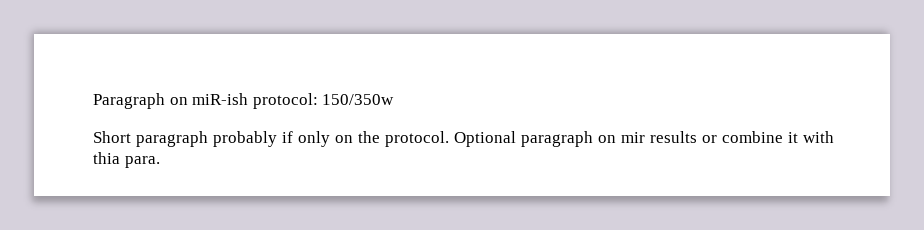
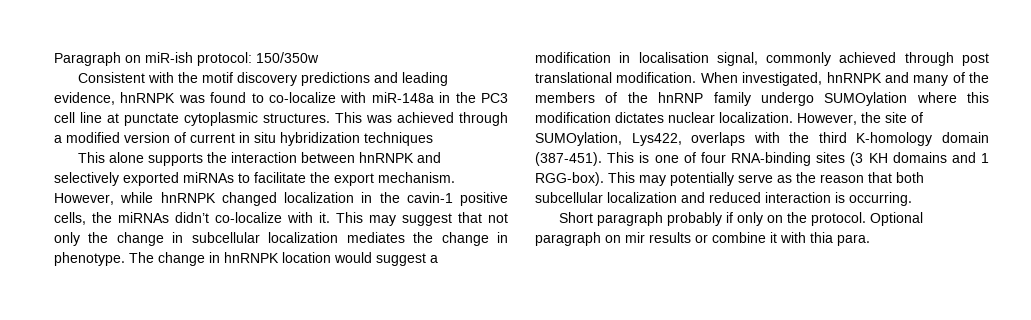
+ Consistent with the motif discovery predictions and leading evidence, hnRNPK was found to co-localize with miR-148a in the PC3 cell line at punctate cytoplasmic structures. This was achieved through a modified version of current in situ hybridization techniques
+ This alone supports the interaction between hnRNPK and selectively exported miRNAs to facilitate the export mechanism. However, while hnRNPK changed localization in the cavin-1 positive cells, the miRNAs didn’t co-localize with it. This may suggest that not only the change in subcellular localization mediates the change in phenotype. The change in hnRNPK location would suggest a modification in localisation signal, commonly achieved through post translational modification. When investigated, hnRNPK and many of the members of the hnRNP family undergo SUMOylation where this modification dictates nuclear localization. However, the site of SUMOylation, Lys422, overlaps with the third K-homology domain (387-451). This is one of four RNA-binding sites (3 KH domains and 1 RGG-box). This may potentially serve as the reason that both subcellular localization and reduced interaction is occurring.

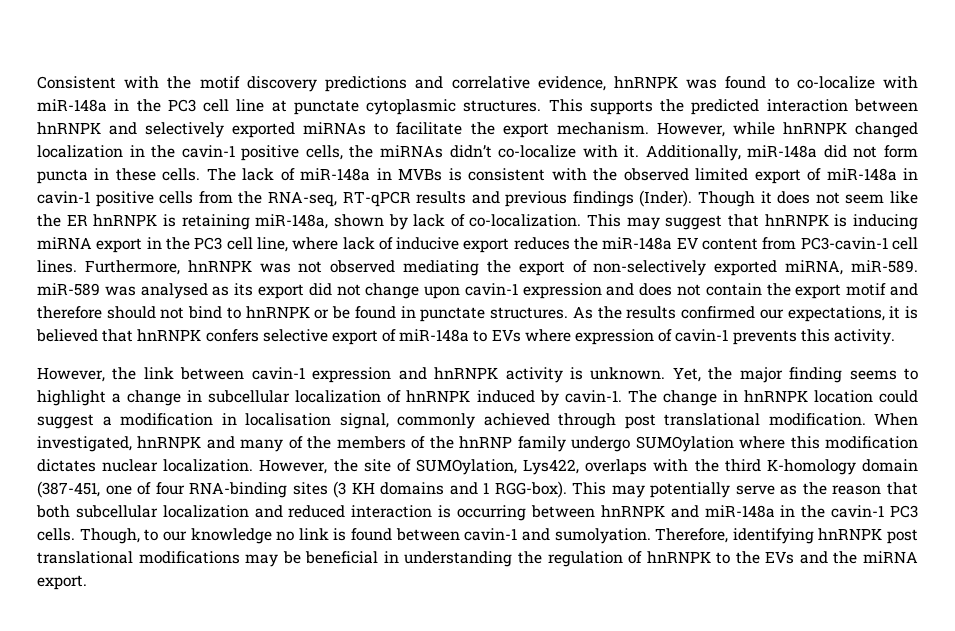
- Paragraph on miR-ish protocol: 150/350w
- Consistent with the motif discovery predictions and leading evidence, hnRNPK was found to co-localize with miR-148a in the PC3 cell line at punctate cytoplasmic structures.
+ Consistent with the motif discovery predictions and correlative evidence, hnRNPK was found to co-localize with miR-148a in the PC3 cell line at punctate cytoplasmic structures.
- This was achieved through a modified version of current in situ hybridization techniques
- This alone supports the interaction between hnRNPK and selectively exported miRNAs to facilitate the export mechanism.
+ This supports the predicted interaction between hnRNPK and selectively exported miRNAs to facilitate the export mechanism.
- This may suggest that not only the change in subcellular localization mediates the change in phenotype.
+ Additionally, miR-148a did not form puncta in these cells. The lack of miR-148a in MVBs is consistent with the observed limited export of miR-148a in cavin-1 positive cells from the RNA-seq, RT-qPCR results and previous findings (Inder). Though it does not seem like the ER hnRNPK is retaining miR-148a, shown by lack of co-localization. This may suggest that hnRNPK is inducing miRNA export in the PC3 cell line, where lack of inducive export reduces the miR-148a EV content from PC3-cavin-1 cell lines. Furthermore, hnRNPK was not observed mediating the export of non-selectively exported miRNA, miR-589. miR-589 was analysed as its export did not change upon cavin-1 expression and does not contain the export motif and therefore should not bind to hnRNPK or be found in punctate structures. As the results confirmed our expectations, it is believed that hnRNPK confers selective export of miR-148a to EVs where expression of cavin-1 prevents this activity.
+ However, the link between cavin-1 expression and hnRNPK activity is unknown. Yet, the major finding seems to highlight a change in subcellular localization of hnRNPK induced by cavin-1.
- The change in hnRNPK location would suggest a modification in localisation signal, commonly achieved through post translational modification.
+ The change in hnRNPK location could suggest a modification in localisation signal, commonly achieved through post translational modification.
- However, the site of SUMOylation, Lys422, overlaps with the third K-homology domain (387-451). This is one of four RNA-binding sites (3 KH domains and 1 RGG-box).
+ However, the site of SUMOylation, Lys422, overlaps with the third K-homology domain (387-451, one of four RNA-binding sites (3 KH domains and 1 RGG-box).
- This may potentially serve as the reason that both subcellular localization and reduced interaction is occurring.
- Short paragraph probably if only on the protocol. Optional paragraph on mir results or combine it with thia para.
+ This may potentially serve as the reason that both subcellular localization and reduced interaction is occurring between hnRNPK and miR-148a in the cavin-1 PC3 cells. Though, to our knowledge no link is found between cavin-1 and sumolyation. Therefore, identifying hnRNPK post translational modifications may be beneficial in understanding the regulation of hnRNPK to the EVs and the miRNA export.

